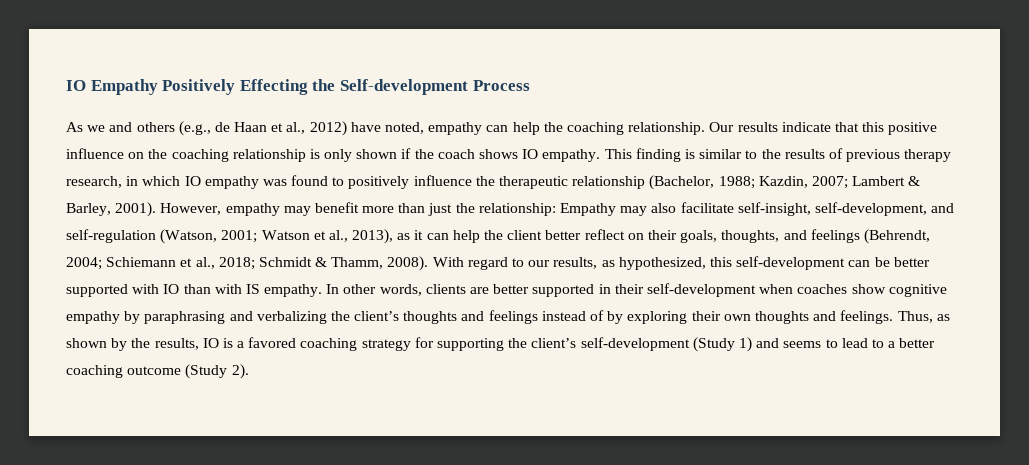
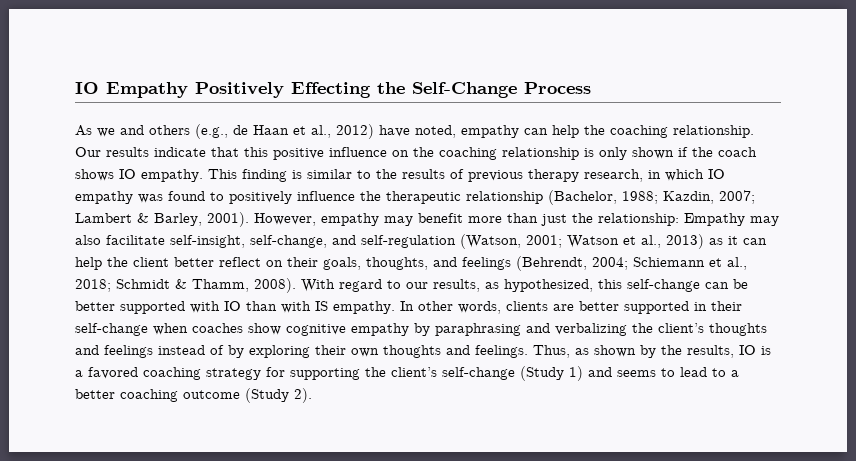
- IO Empathy Positively Effecting the Self-development Process
+ IO Empathy Positively Effecting the Self-Change Process
- However, empathy may benefit more than just the relationship: Empathy may also facilitate self-insight, self-development, and self-regulation (Watson, 2001; Watson et al., 2013), as it can help the client better reflect on their goals, thoughts, and feelings (Behrendt, 2004; Schiemann et al., 2018; Schmidt & Thamm, 2008).
+ However, empathy may benefit more than just the relationship: Empathy may also facilitate self-insight, self-change, and self-regulation (Watson, 2001; Watson et al., 2013) as it can help the client better reflect on their goals, thoughts, and feelings (Behrendt, 2004; Schiemann et al., 2018; Schmidt & Thamm, 2008).
- With regard to our results, as hypothesized, this self-development can be better supported with IO than with IS empathy.
+ With regard to our results, as hypothesized, this self-change can be better supported with IO than with IS empathy.
- In other words, clients are better supported in their self-development when coaches show cognitive empathy by paraphrasing and verbalizing the client’s thoughts and feelings instead of by exploring their own thoughts and feelings.
+ In other words, clients are better supported in their self-change when coaches show cognitive empathy by paraphrasing and verbalizing the client’s thoughts and feelings instead of by exploring their own thoughts and feelings.
- Thus, as shown by the results, IO is a favored coaching strategy for supporting the client’s self-development (Study 1) and seems to lead to a better coaching outcome (Study 2).
+ Thus, as shown by the results, IO is a favored coaching strategy for supporting the client’s self-change (Study 1) and seems to lead to a better coaching outcome (Study 2).

